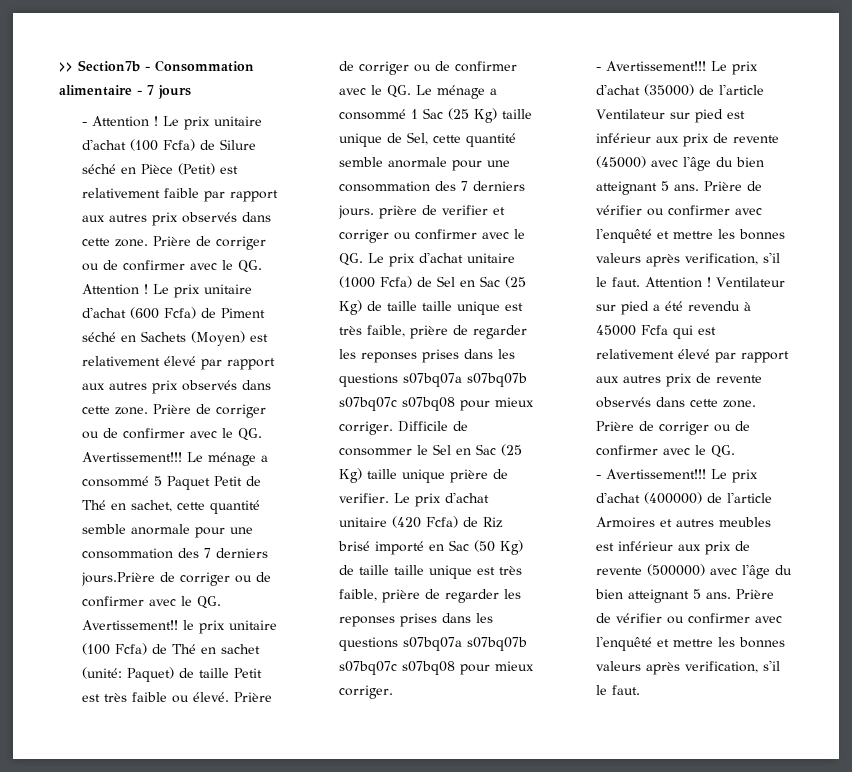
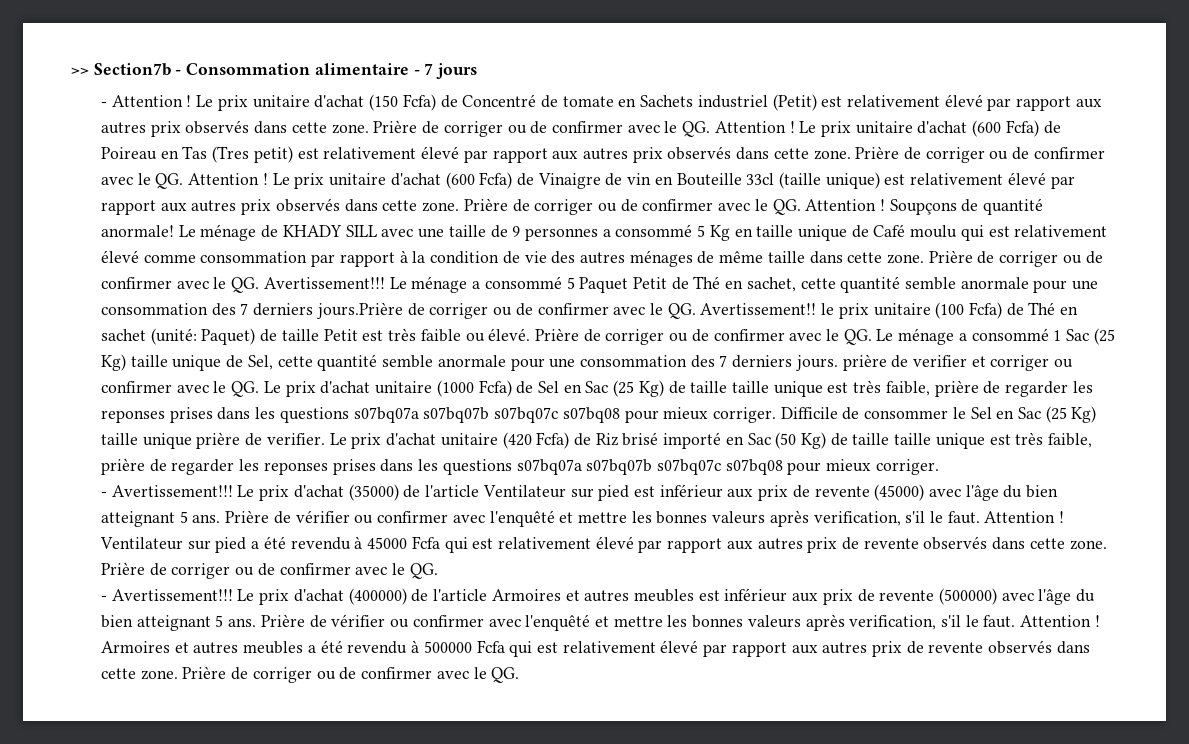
- Le prix unitaire d'achat (100 Fcfa) de Silure séché en Pièce (Petit) est relativement faible par rapport aux autres prix observés dans cette zone.
+ Le prix unitaire d'achat (150 Fcfa) de Concentré de tomate en Sachets industriel (Petit) est relativement élevé par rapport aux autres prix observés dans cette zone.
- Le prix unitaire d'achat (600 Fcfa) de Piment séché en Sachets (Moyen) est relativement élevé par rapport aux autres prix observés dans cette zone.
+ Le prix unitaire d'achat (600 Fcfa) de Poireau en Tas (Tres petit) est relativement élevé par rapport aux autres prix observés dans cette zone.
- Prière de corriger ou de confirmer avec le QG. Avertissement!!!
+ Prière de corriger ou de confirmer avec le QG. Attention ! Le prix unitaire d'achat (600 Fcfa) de Vinaigre de vin en Bouteille 33cl (taille unique) est relativement élevé par rapport aux autres prix observés dans cette zone. Prière de corriger ou de confirmer avec le QG. Attention ! Soupçons de quantité anormale! Le ménage de KHADY SILL avec une taille de 9 personnes a consommé 5 Kg en taille unique de Café moulu qui est relativement élevé comme consommation par rapport à la condition de vie des autres ménages de même taille dans cette zone. Prière de corriger ou de confirmer avec le QG. Avertissement!!!
+ Attention ! Armoires et autres meubles a été revendu à 500000 Fcfa qui est relativement élevé par rapport aux autres prix de revente observés dans cette zone. Prière de corriger ou de confirmer avec le QG.

